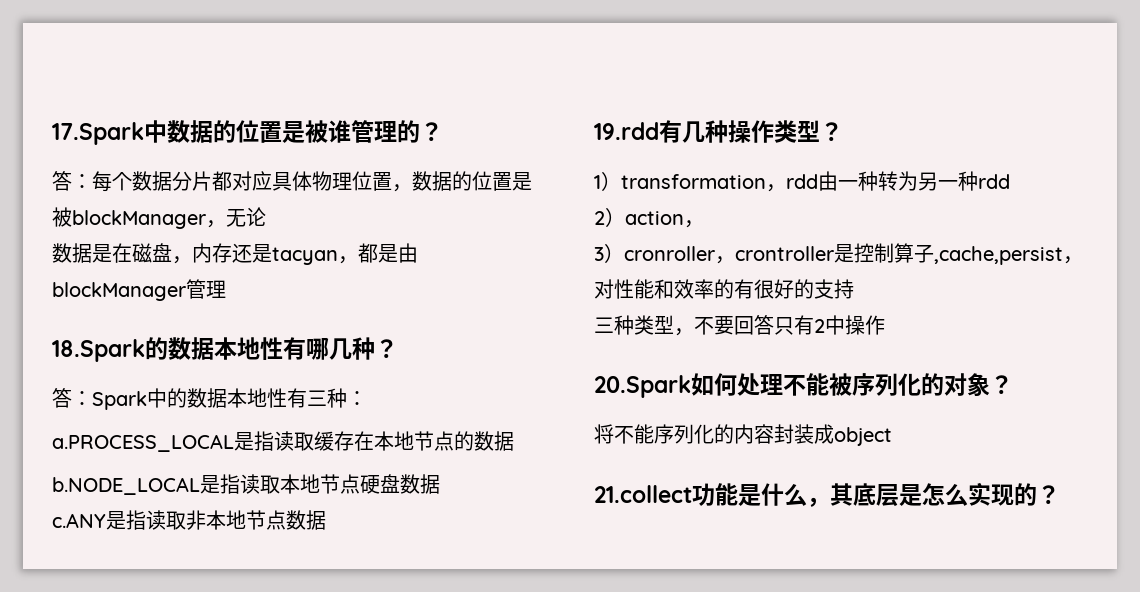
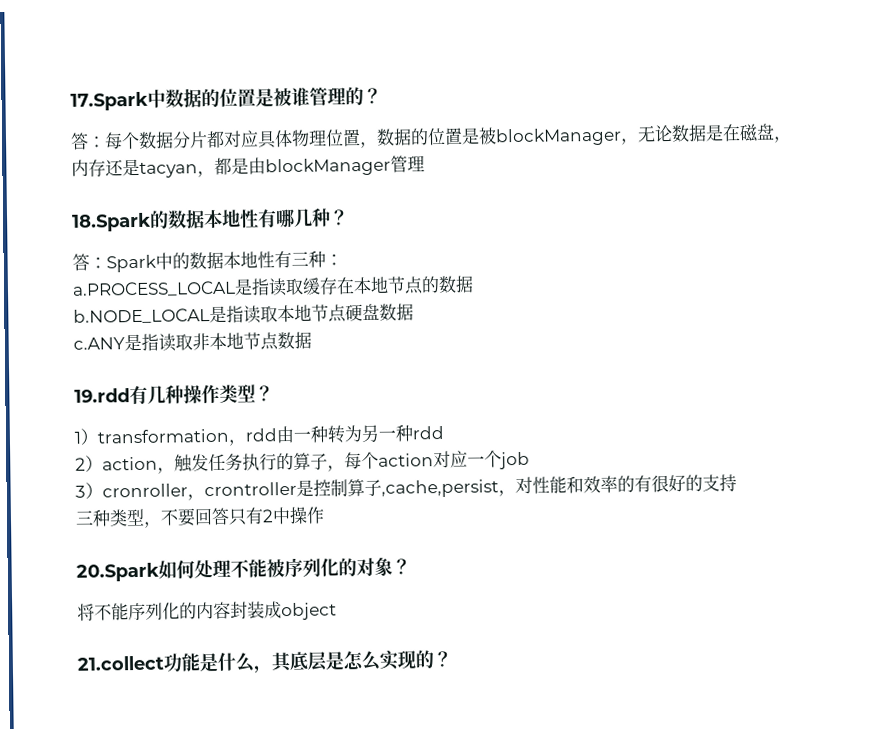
- 答：每个数据分片都对应具体物理位置，数据的位置是被blockManager，无论
- 数据是在磁盘，内存还是tacyan，都是由blockManager管理
+ 答：每个数据分片都对应具体物理位置，数据的位置是被blockManager，无论数据是在磁盘，内存还是tacyan，都是由blockManager管理
- 2）action，
+ 2）action，触发任务执行的算子，每个action对应一个job

